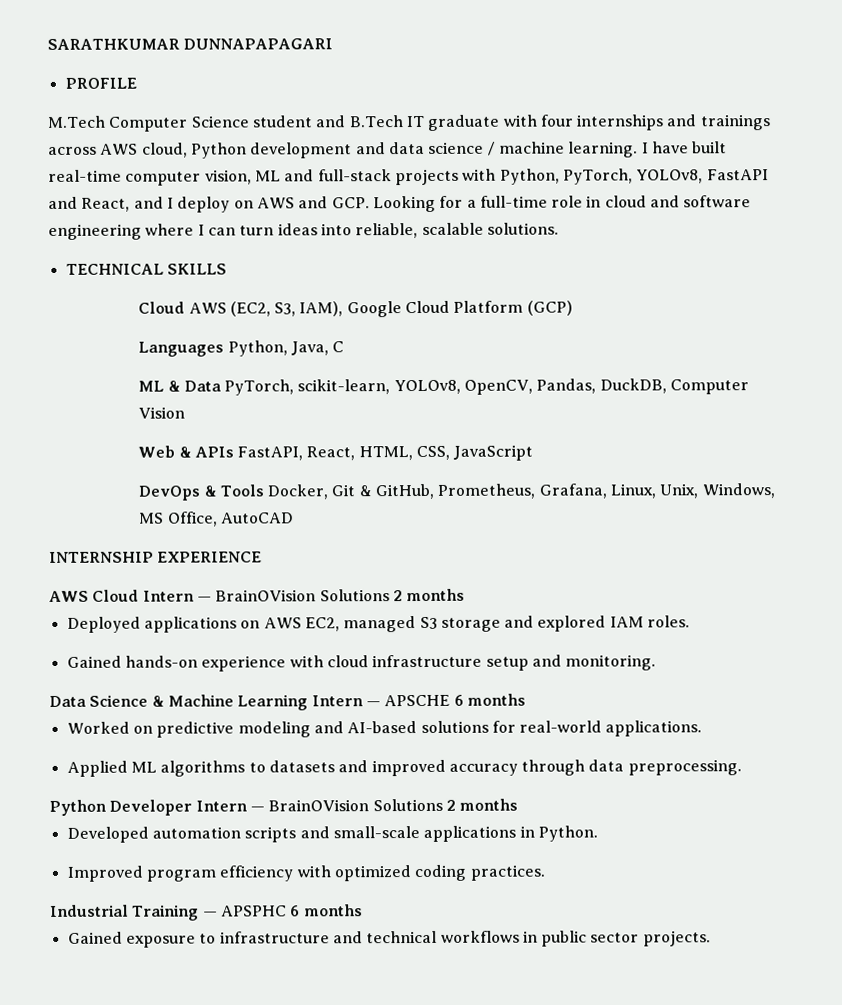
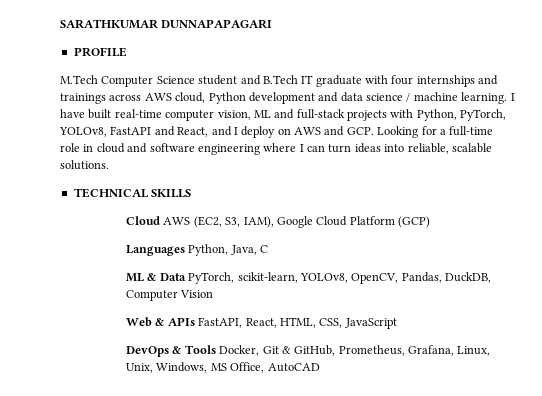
- INTERNSHIP EXPERIENCE
- AWS Cloud Intern — BrainOVision Solutions 2 months
- Deployed applications on AWS EC2, managed S3 storage and explored IAM roles.
- Gained hands-on experience with cloud infrastructure setup and monitoring.
- Data Science & Machine Learning Intern — APSCHE 6 months
- Worked on predictive modeling and AI-based solutions for real-world applications.
- Applied ML algorithms to datasets and improved accuracy through data preprocessing.
- Python Developer Intern — BrainOVision Solutions 2 months
- Developed automation scripts and small-scale applications in Python.
- Improved program efficiency with optimized coding practices.
- Industrial Training — APSPHC 6 months
- Gained exposure to infrastructure and technical workflows in public sector projects.

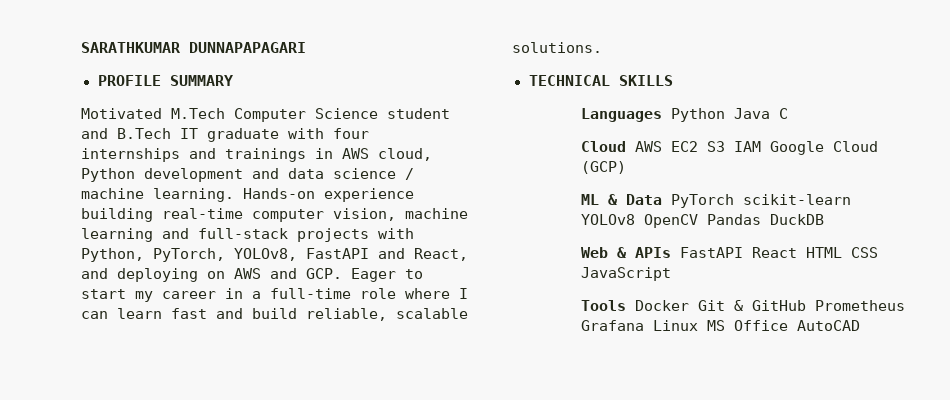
- PROFILE
- M.Tech Computer Science student and B.Tech IT graduate with four internships and trainings across AWS cloud, Python development and data science / machine learning.
+ PROFILE SUMMARY
+ Motivated M.Tech Computer Science student and B.Tech IT graduate with four internships and trainings in AWS cloud, Python development and data science / machine learning.
- I have built real-time computer vision, ML and full-stack projects with Python, PyTorch, YOLOv8, FastAPI and React, and I deploy on AWS and GCP. Looking for a full-time role in cloud and software engineering where I can turn ideas into reliable, scalable solutions.
+ Hands-on experience building real-time computer vision, machine learning and full-stack projects with Python, PyTorch, YOLOv8, FastAPI and React, and deploying on AWS and GCP. Eager to start my career in a full-time role where I can learn fast and build reliable, scalable solutions.
+ Languages Python Java C
- Cloud AWS (EC2, S3, IAM), Google Cloud Platform (GCP)
+ Cloud AWS EC2 S3 IAM Google Cloud (GCP)
- Languages Python, Java, C
- ML & Data PyTorch, scikit-learn, YOLOv8, OpenCV, Pandas, DuckDB, Computer Vision
- Web & APIs FastAPI, React, HTML, CSS, JavaScript
- DevOps & Tools Docker, Git & GitHub, Prometheus, Grafana, Linux, Unix, Windows, MS Office, AutoCAD
+ ML & Data PyTorch scikit-learn YOLOv8 OpenCV Pandas DuckDB
+ Web & APIs FastAPI React HTML CSS JavaScript
+ Tools Docker Git & GitHub Prometheus Grafana Linux MS Office AutoCAD

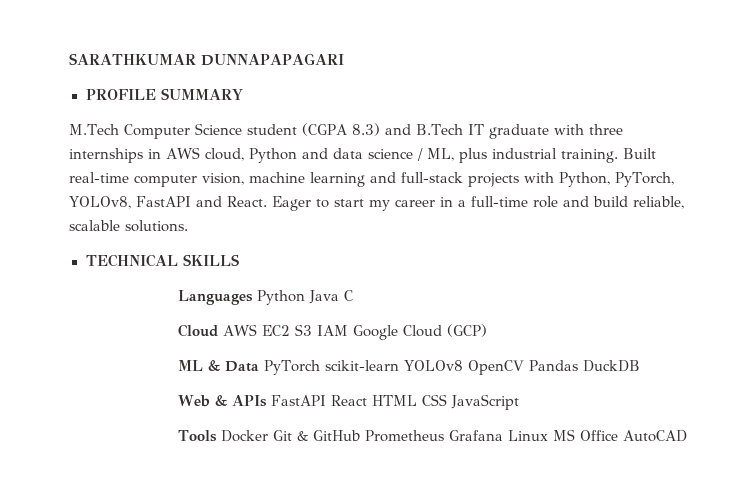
- Motivated M.Tech Computer Science student and B.Tech IT graduate with four internships and trainings in AWS cloud, Python development and data science / machine learning. Hands-on experience building real-time computer vision, machine learning and full-stack projects with Python, PyTorch, YOLOv8, FastAPI and React, and deploying on AWS and GCP. Eager to start my career in a full-time role where I can learn fast and build reliable, scalable solutions.
+ M.Tech Computer Science student (CGPA 8.3) and B.Tech IT graduate with three internships in AWS cloud, Python and data science / ML, plus industrial training. Built real-time computer vision, machine learning and full-stack projects with Python, PyTorch, YOLOv8, FastAPI and React. Eager to start my career in a full-time role and build reliable, scalable solutions.

